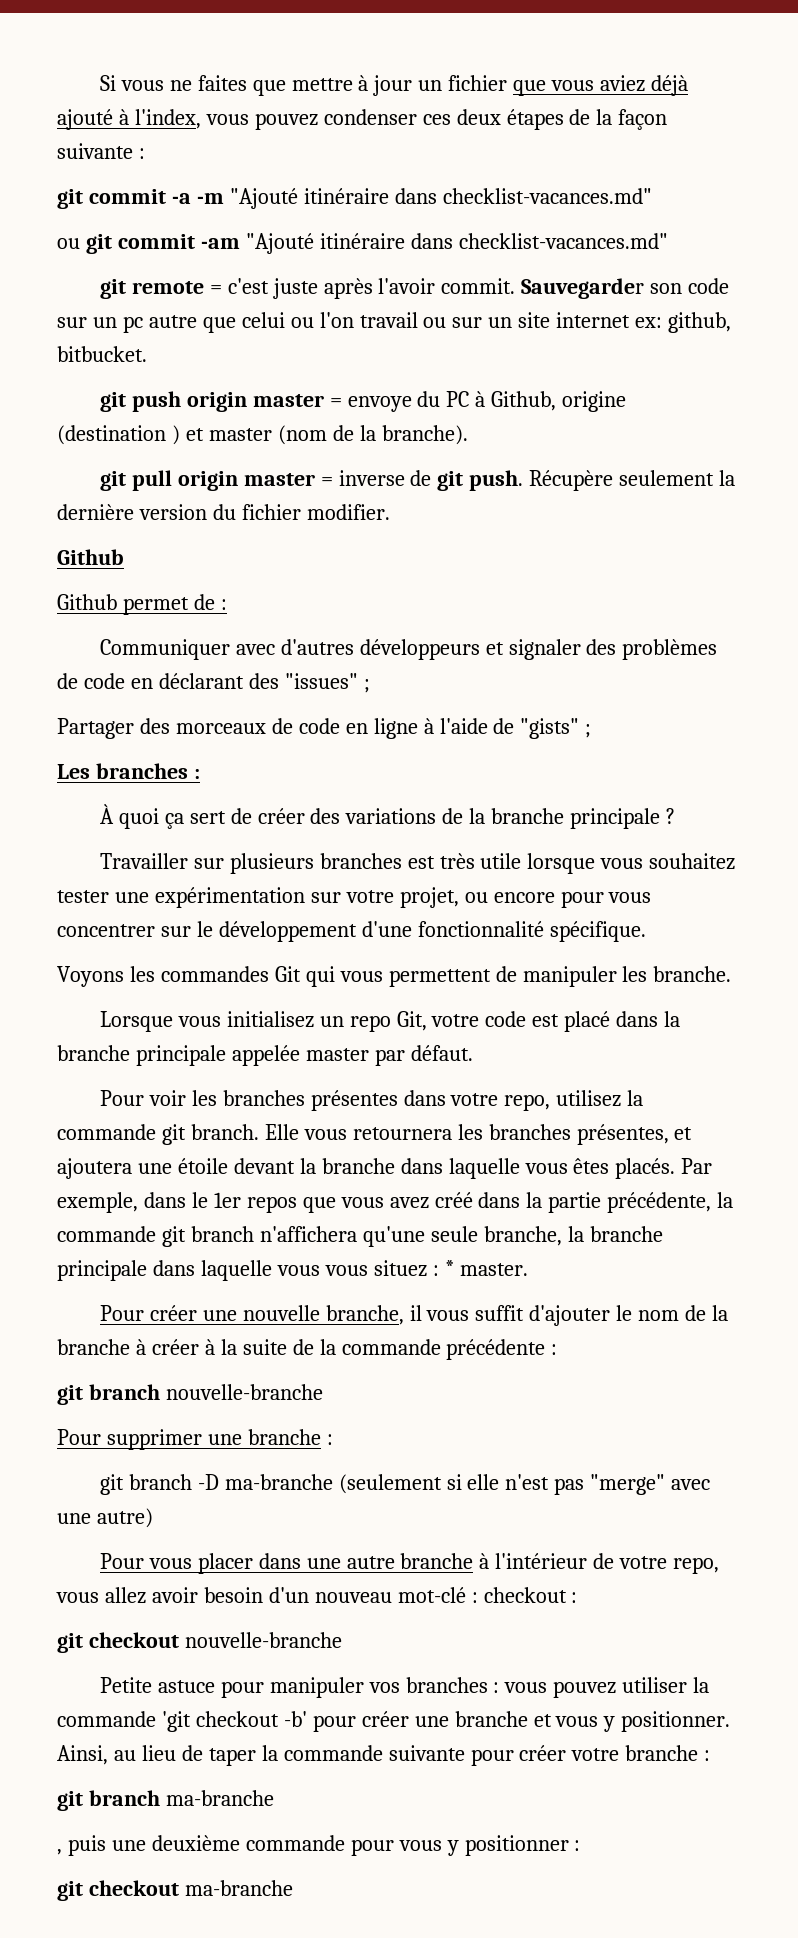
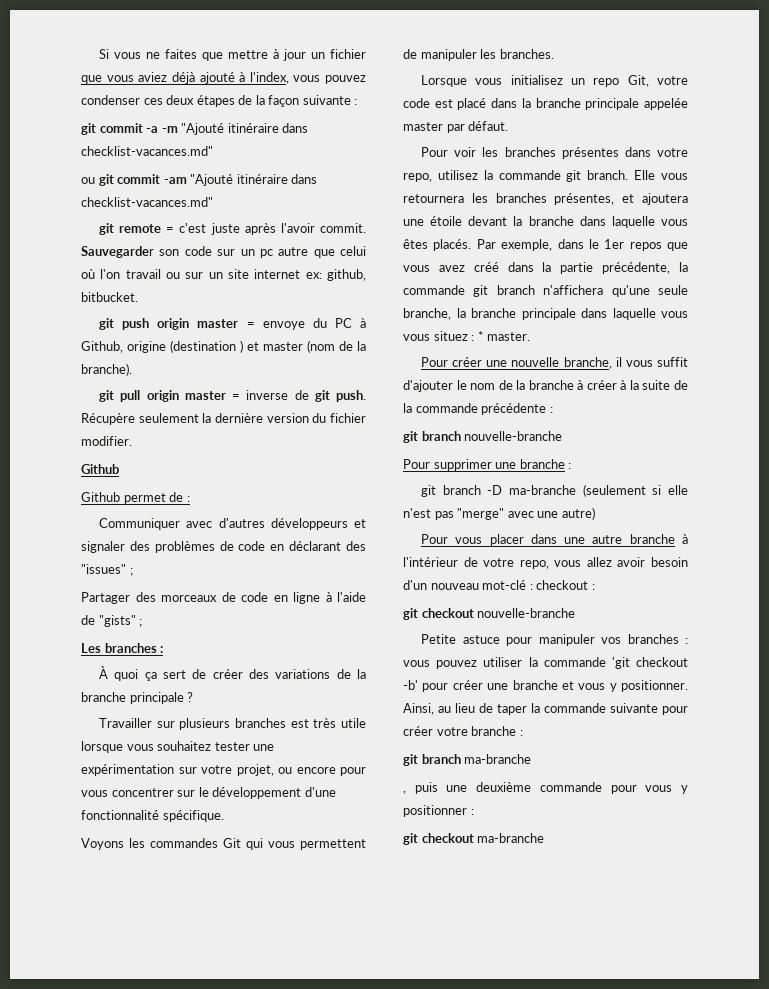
- Sauvegarder son code sur un pc autre que celui ou l'on travail ou sur un site internet ex: github, bitbucket.
+ Sauvegarder son code sur un pc autre que celui où l'on travail ou sur un site internet ex: github, bitbucket.
- Voyons les commandes Git qui vous permettent de manipuler les branche.
+ Voyons les commandes Git qui vous permettent de manipuler les branches.

